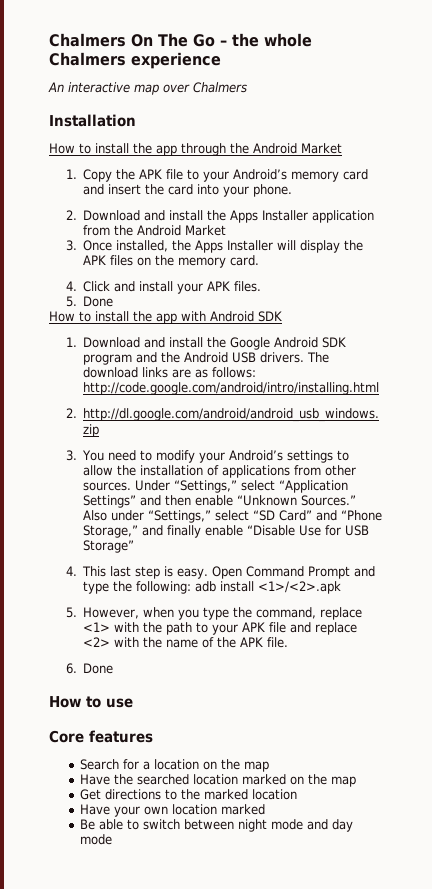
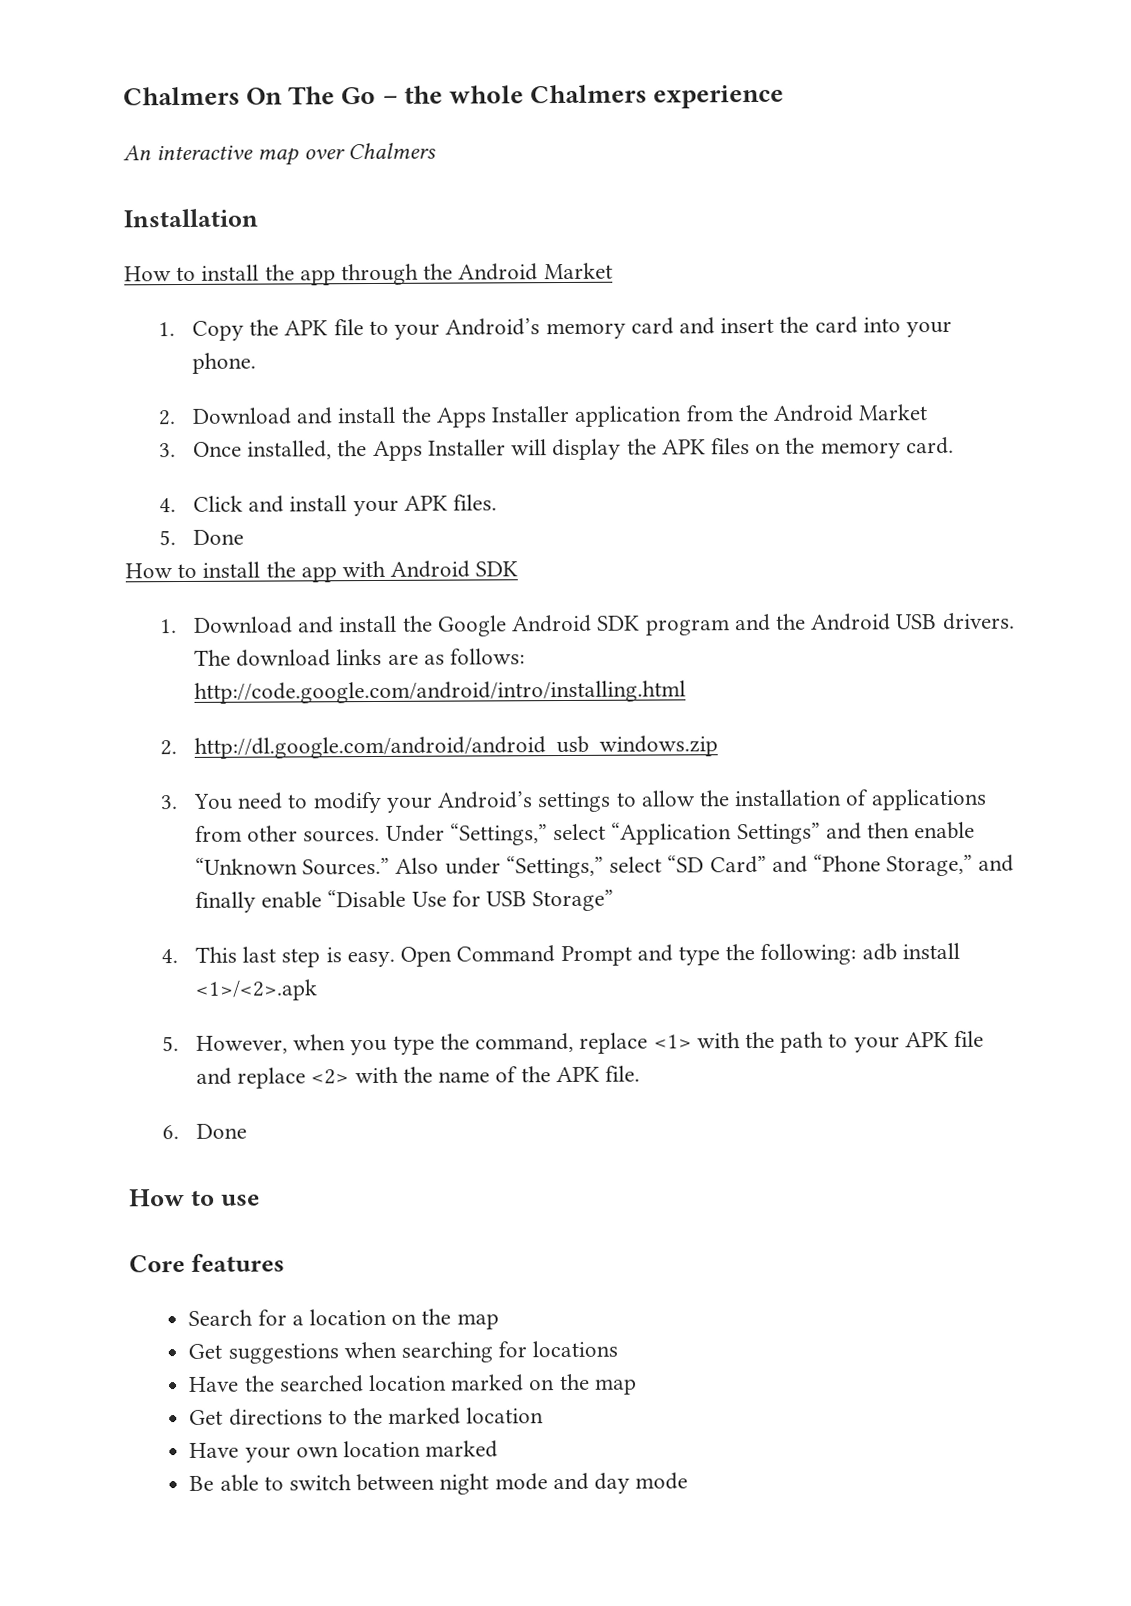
+ Get suggestions when searching for locations

